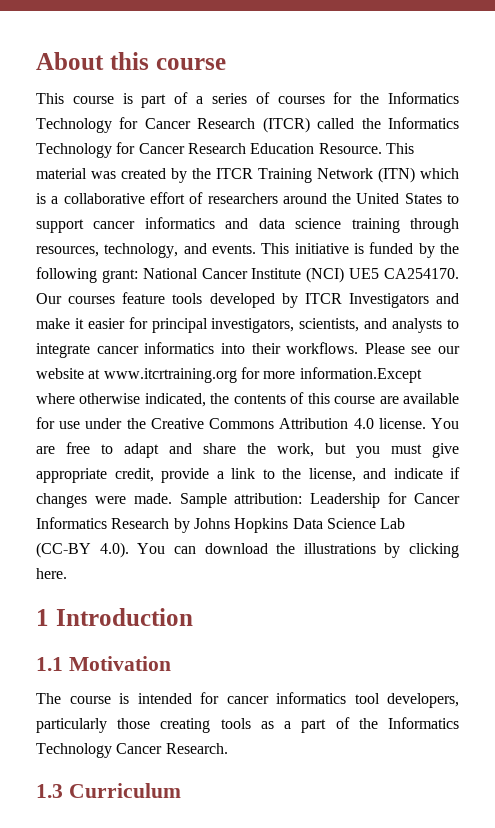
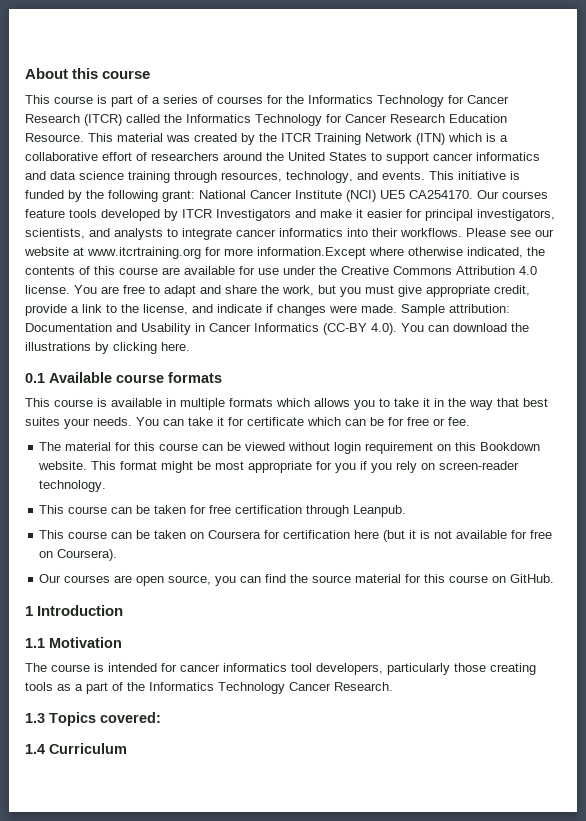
- Sample attribution: Leadership for Cancer Informatics Research by Johns Hopkins Data Science Lab (CC-BY 4.0). You can download the illustrations by clicking here.
+ Sample attribution: Documentation and Usability in Cancer Informatics (CC-BY 4.0). You can download the illustrations by clicking here.
+ 0.1 Available course formats
+ This course is available in multiple formats which allows you to take it in the way that best suites your needs. You can take it for certificate which can be for free or fee.
+ The material for this course can be viewed without login requirement on this Bookdown website. This format might be most appropriate for you if you rely on screen-reader technology.
+ This course can be taken for free certification through Leanpub.
+ This course can be taken on Coursera for certification here (but it is not available for free on Coursera).
+ Our courses are open source, you can find the source material for this course on GitHub.
- 1.3 Curriculum
+ 1.3 Topics covered:
+ 1.4 Curriculum

